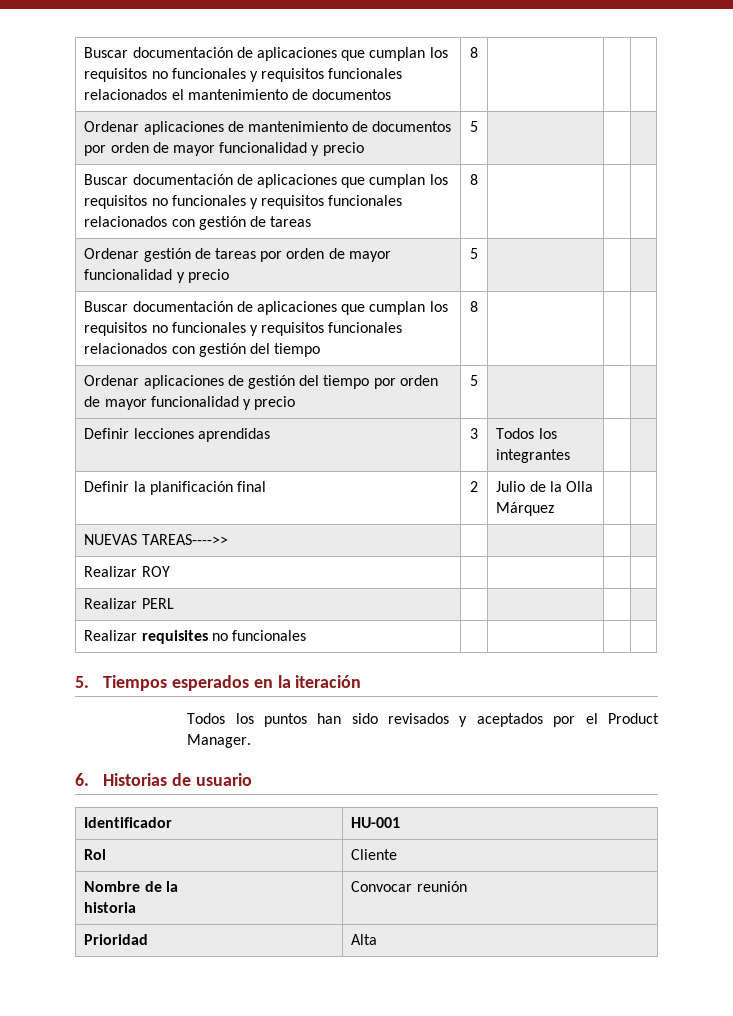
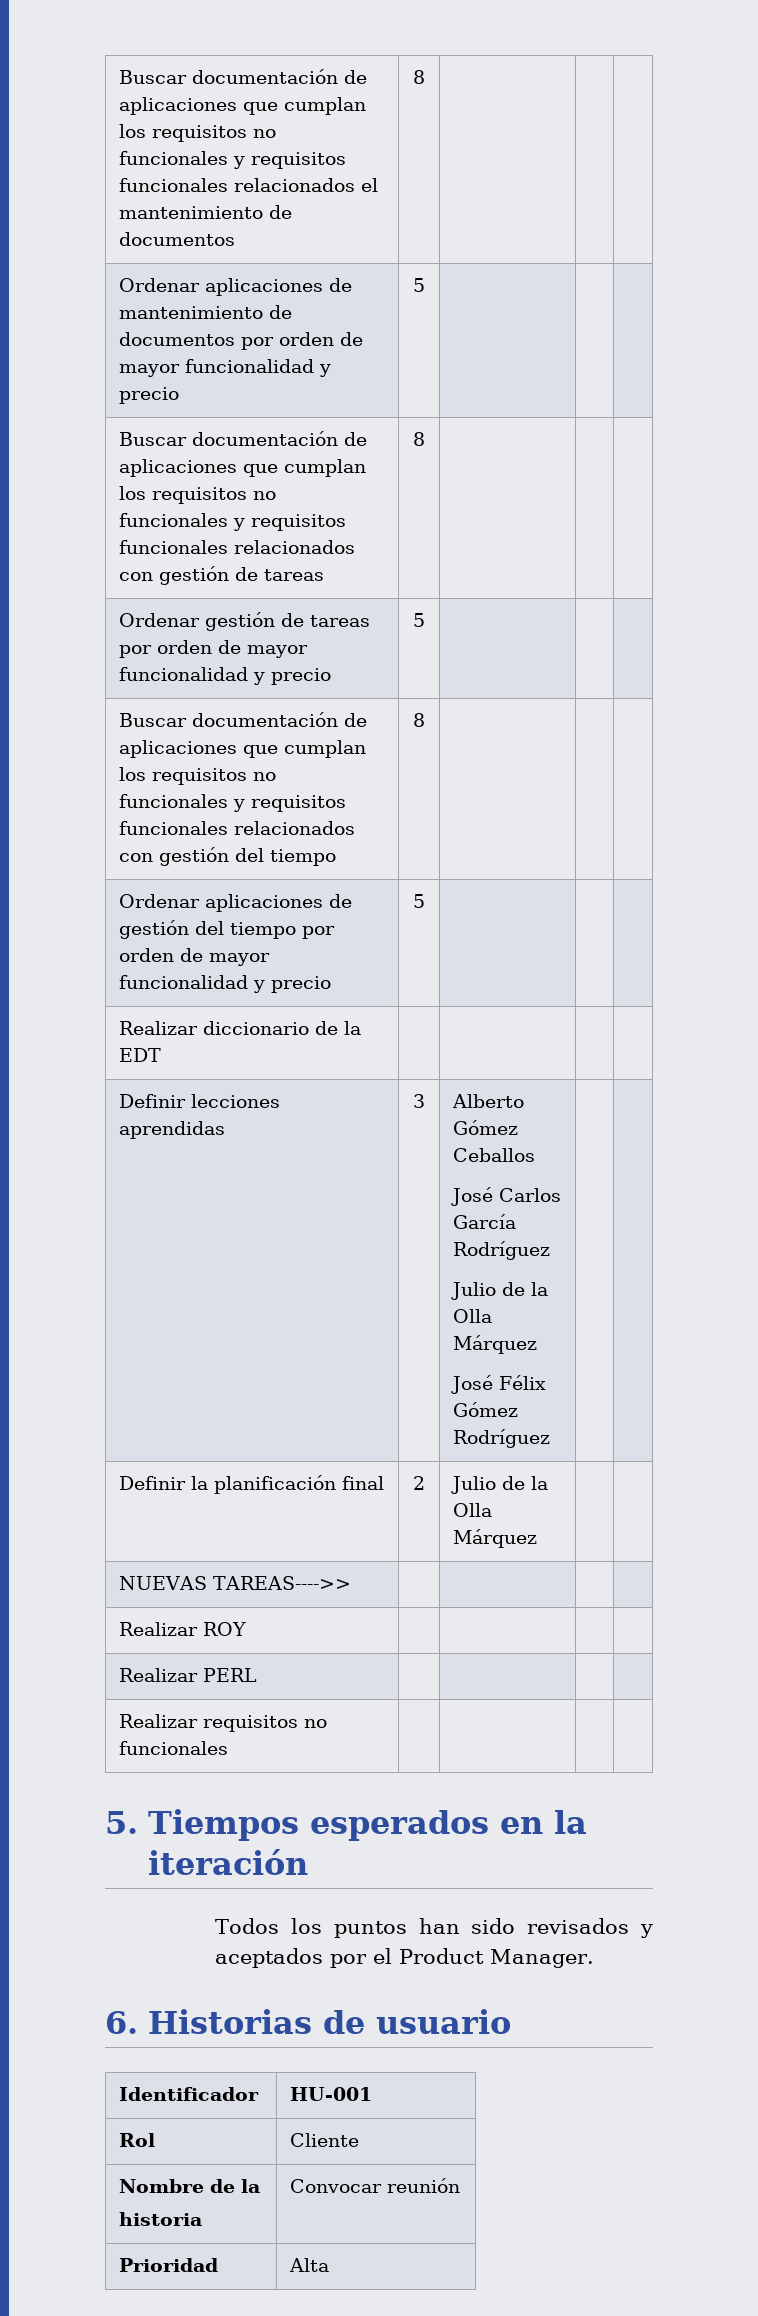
+ Realizar diccionario de la EDT | | | |
- Definir lecciones aprendidas | 3 | Todos los integrantes | |
+ Definir lecciones aprendidas | 3 | Alberto Gómez Ceballos
+ José Carlos García Rodríguez
+ Julio de la Olla Márquez
+ José Félix Gómez Rodríguez | |
- Realizar requisites no funcionales | | | |
+ Realizar requisitos no funcionales | | | |

